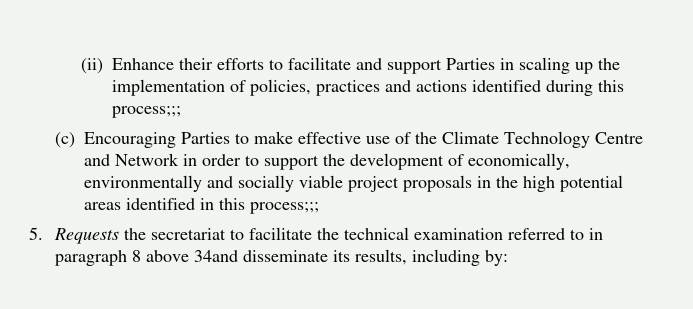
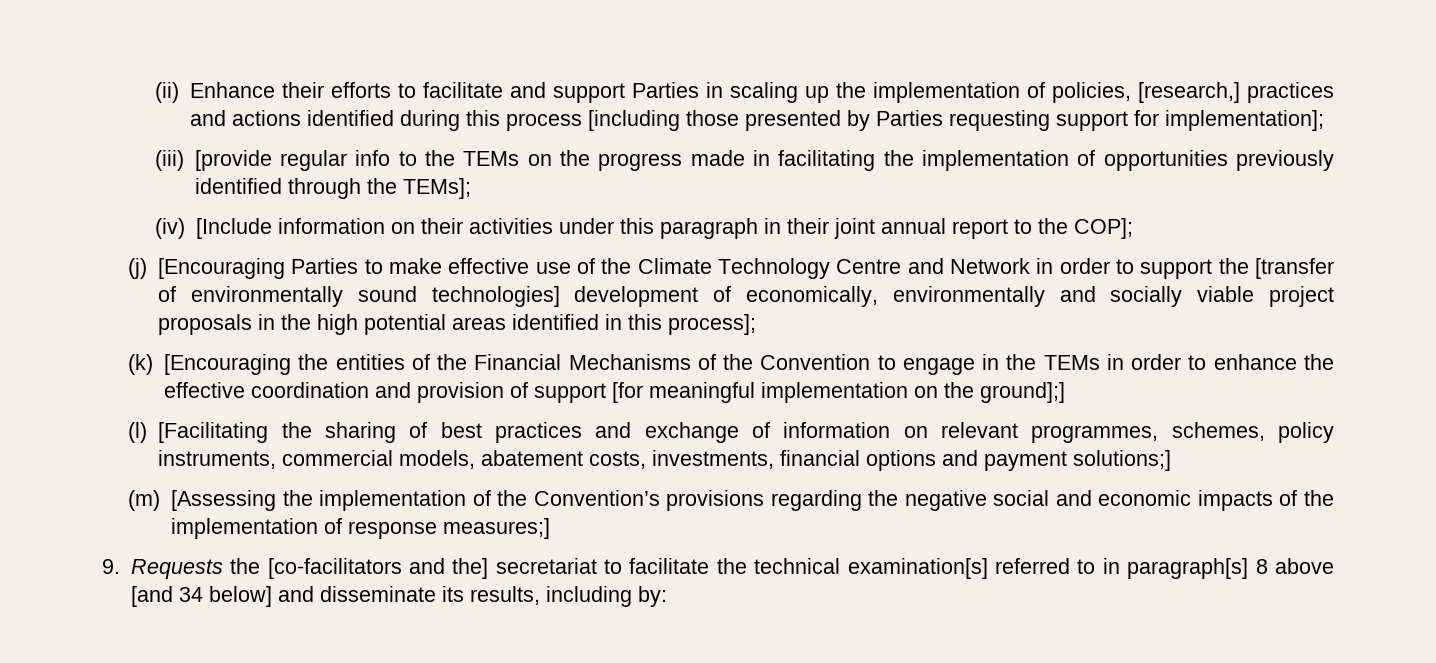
- (ii) Enhance their efforts to facilitate and support Parties in scaling up the implementation of policies, practices and actions identified during this process;;;
- (c) Encouraging Parties to make effective use of the Climate Technology Centre and Network in order to support the development of economically, environmentally and socially viable project proposals in the high potential areas identified in this process;;;
- 5. Requests the secretariat to facilitate the technical examination referred to in paragraph 8 above 34and disseminate its results, including by:
+ (ii) Enhance their efforts to facilitate and support Parties in scaling up the implementation of policies, [research,] practices and actions identified during this process [including those presented by Parties requesting support for implementation];
+ (iii) [provide regular info to the TEMs on the progress made in facilitating the implementation of opportunities previously identified through the TEMs];
+ (iv) [Include information on their activities under this paragraph in their joint annual report to the COP];
+ (j) [Encouraging Parties to make effective use of the Climate Technology Centre and Network in order to support the [transfer of environmentally sound technologies] development of economically, environmentally and socially viable project proposals in the high potential areas identified in this process];
+ (k) [Encouraging the entities of the Financial Mechanisms of the Convention to engage in the TEMs in order to enhance the effective coordination and provision of support [for meaningful implementation on the ground];]
+ (l) [Facilitating the sharing of best practices and exchange of information on relevant programmes, schemes, policy instruments, commercial models, abatement costs, investments, financial options and payment solutions;]
+ (m) [Assessing the implementation of the Convention’s provisions regarding the negative social and economic impacts of the implementation of response measures;]
+ 9. Requests the [co-facilitators and the] secretariat to facilitate the technical examination[s] referred to in paragraph[s] 8 above [and 34 below] and disseminate its results, including by:

